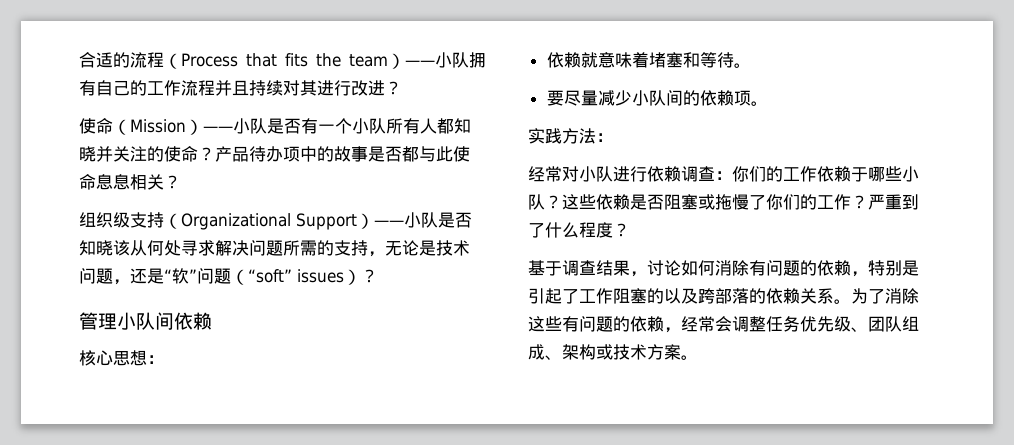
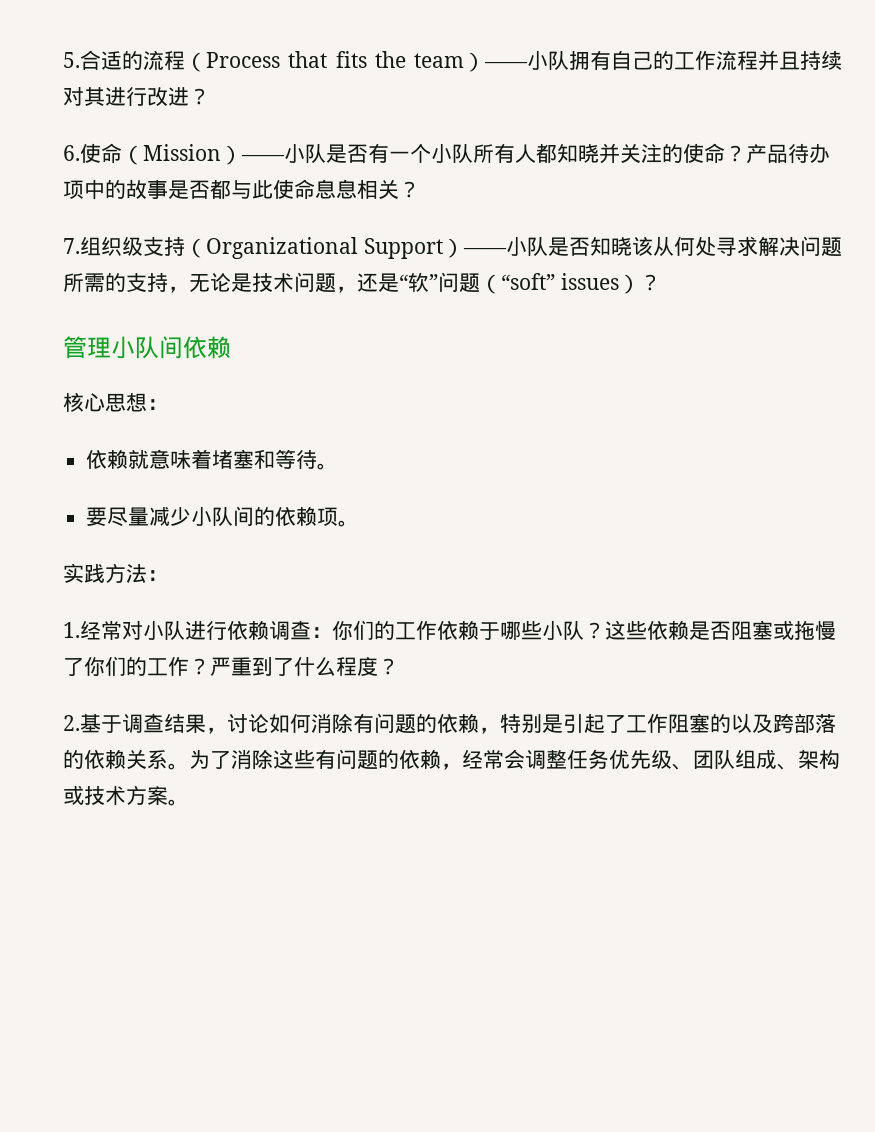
- 合适的流程（Process that fits the team）——小队拥有自己的工作流程并且持续对其进行改进？
+ 5.合适的流程（Process that fits the team）——小队拥有自己的工作流程并且持续对其进行改进？
- 使命（Mission）——小队是否有一个小队所有人都知晓并关注的使命？
+ 6.使命（Mission）——小队是否有一个小队所有人都知晓并关注的使命？
- 组织级支持（Organizational Support）——小队是否知晓该从何处寻求解决问题所需的支持，无论是技术问题，还是“软”问题（“soft” issues）？
+ 7.组织级支持（Organizational Support）——小队是否知晓该从何处寻求解决问题所需的支持，无论是技术问题，还是“软”问题（“soft” issues）？
- 经常对小队进行依赖调查：你们的工作依赖于哪些小队？
+ 1.经常对小队进行依赖调查：你们的工作依赖于哪些小队？
- 基于调查结果，讨论如何消除有问题的依赖，特别是引起了工作阻塞的以及跨部落的依赖关系。
+ 2.基于调查结果，讨论如何消除有问题的依赖，特别是引起了工作阻塞的以及跨部落的依赖关系。

